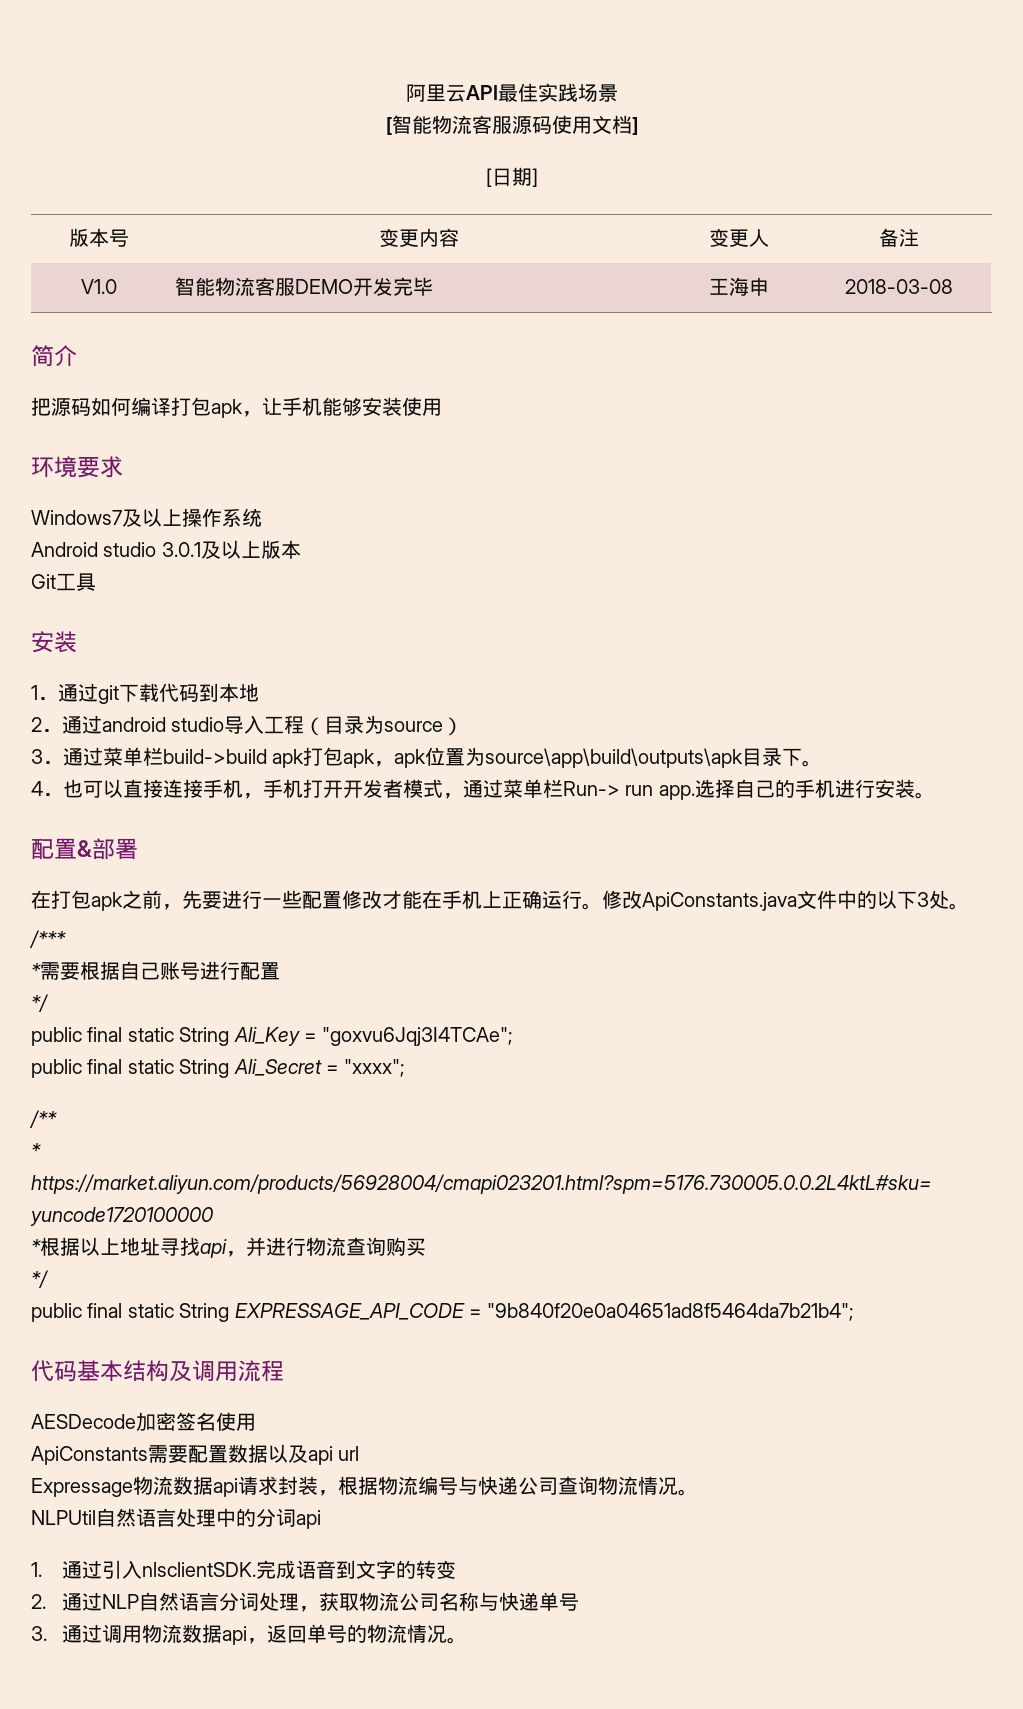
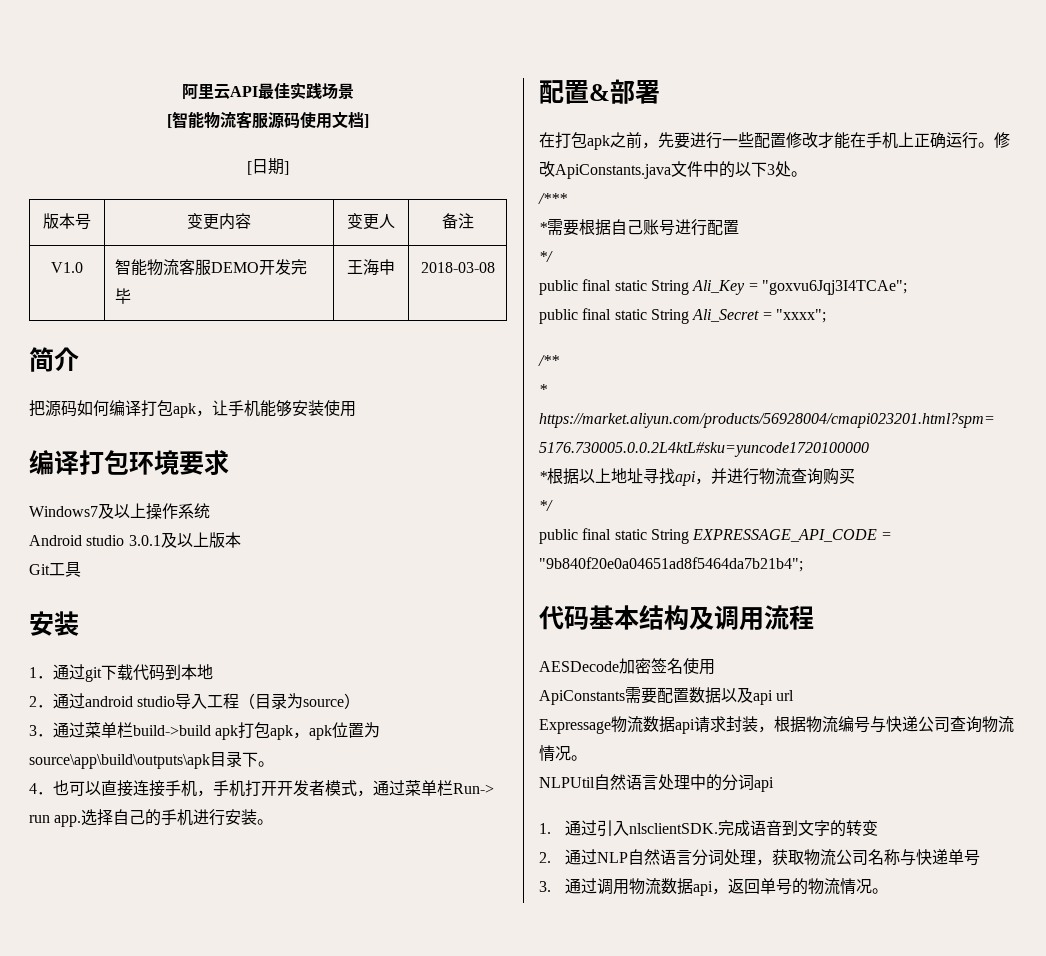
- 环境要求
+ 编译打包环境要求

